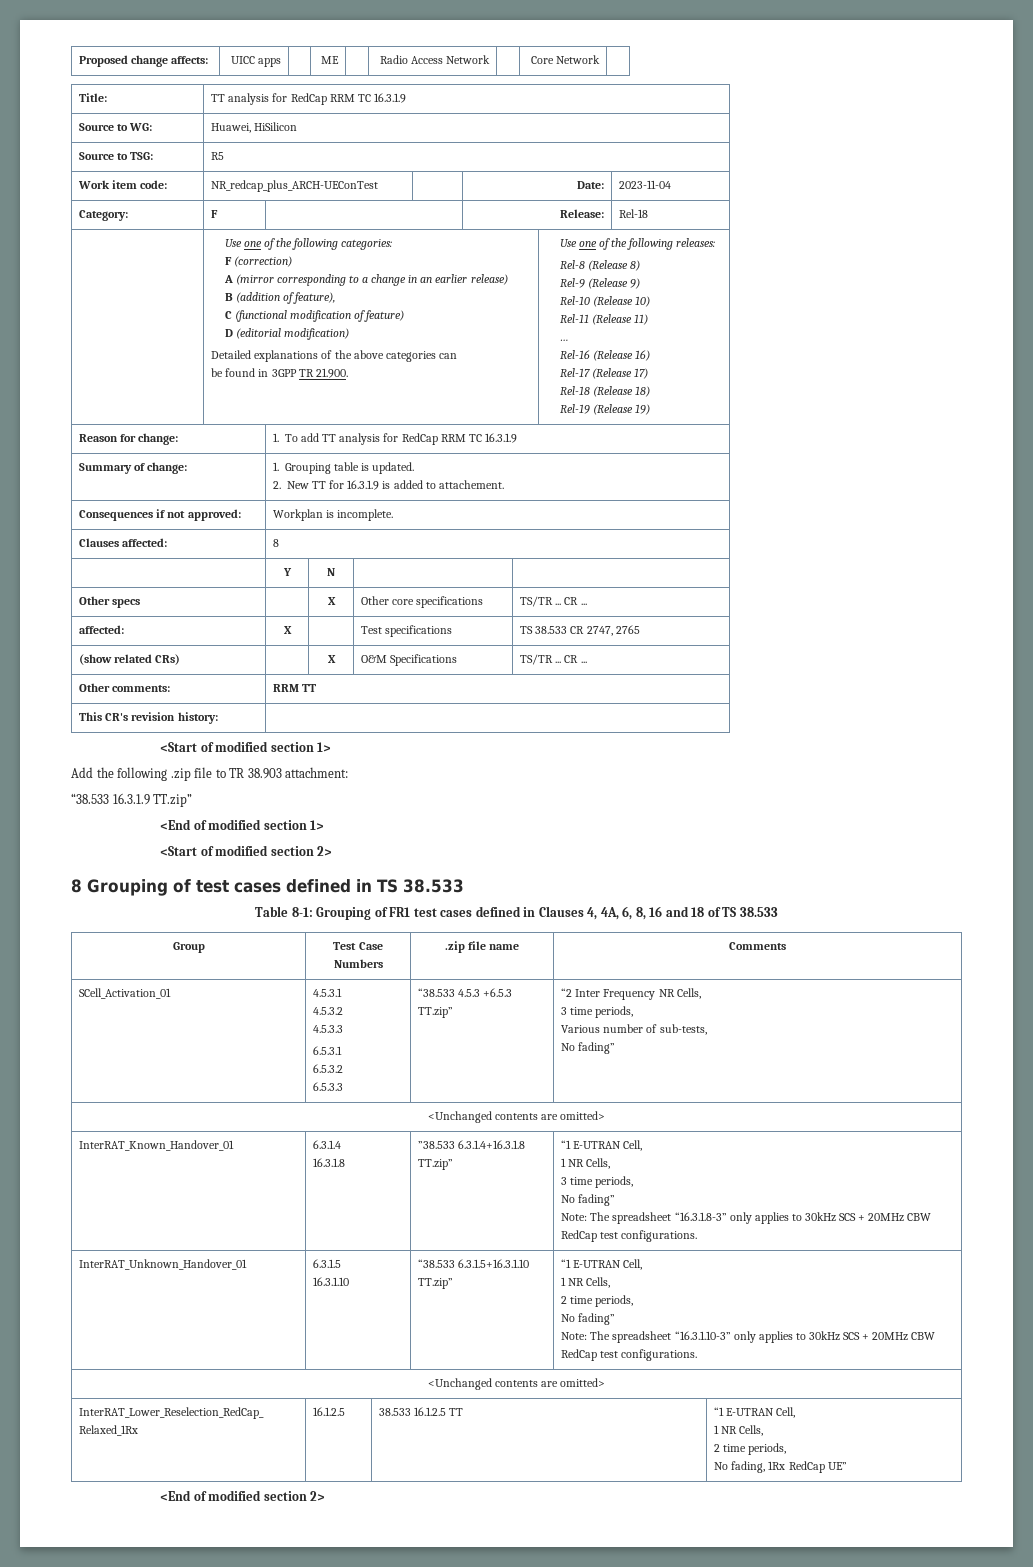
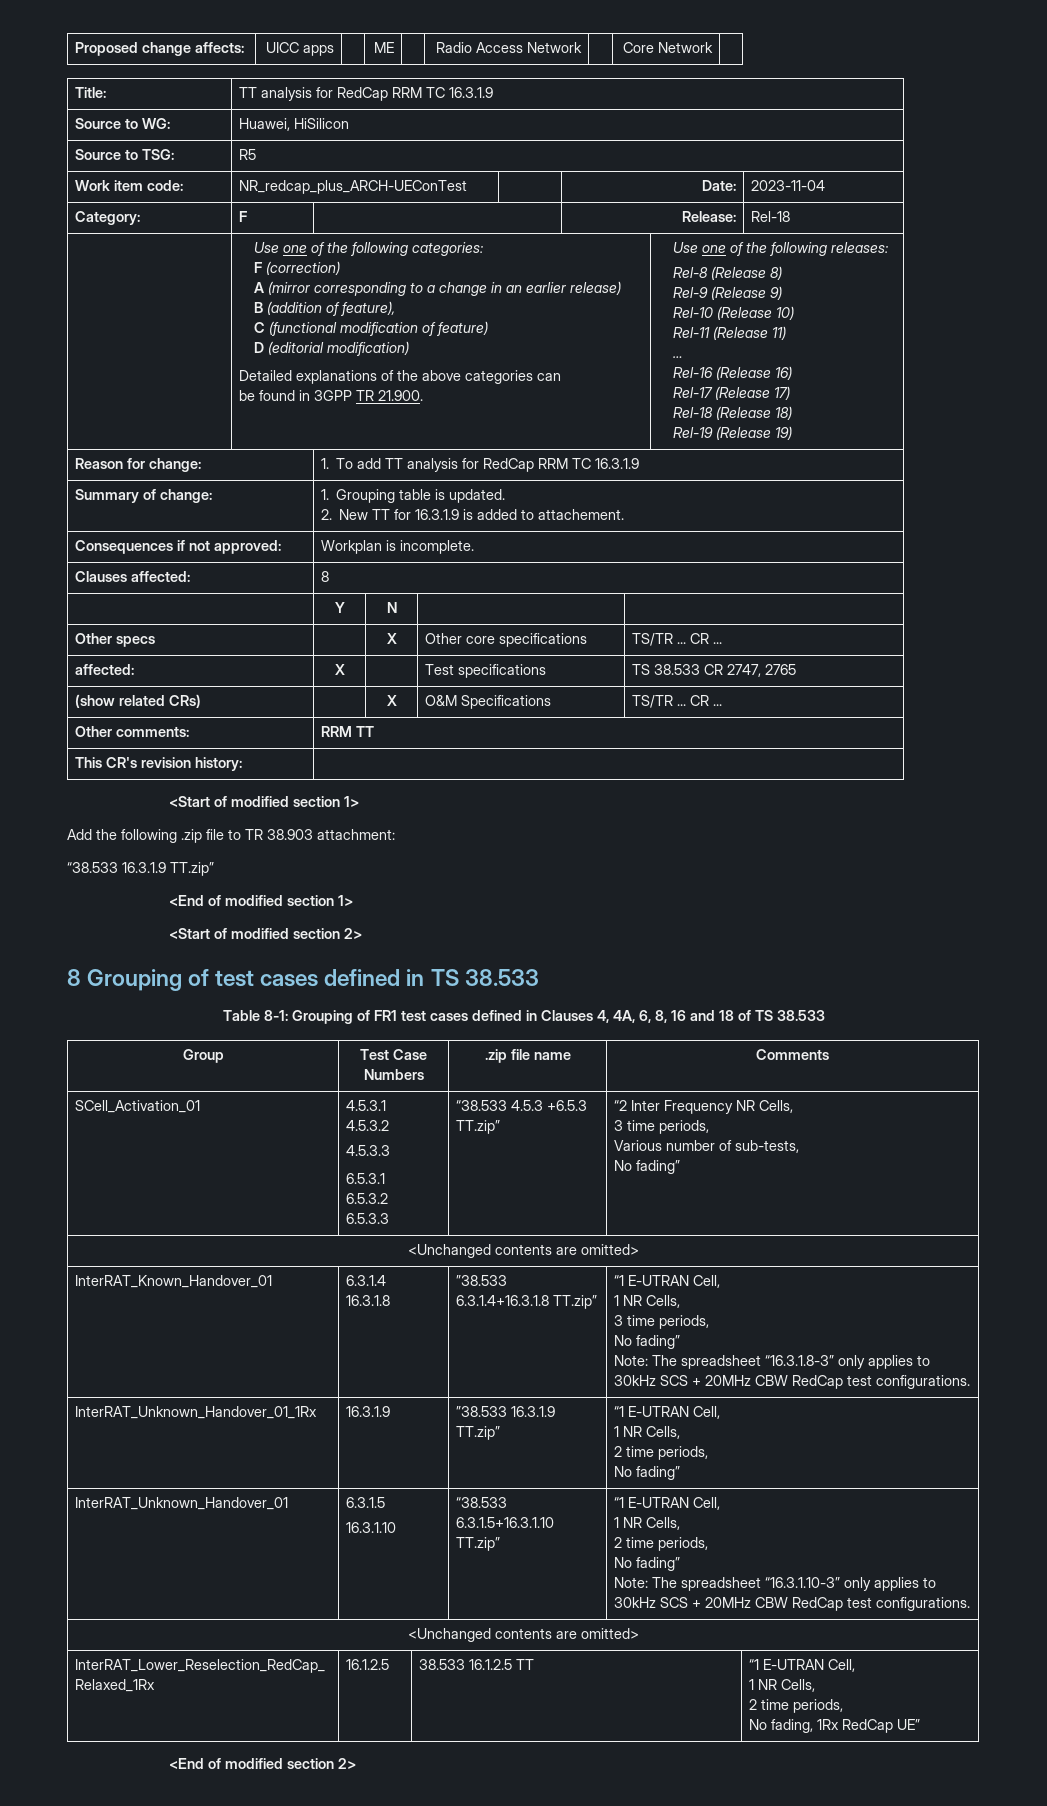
+ InterRAT_Unknown_Handover_01_1Rx | 16.3.1.9 | ”38.533 16.3.1.9 TT.zip” | “1 E-UTRAN Cell,
+ 1 NR Cells,
+ 2 time periods,
+ No fading”

